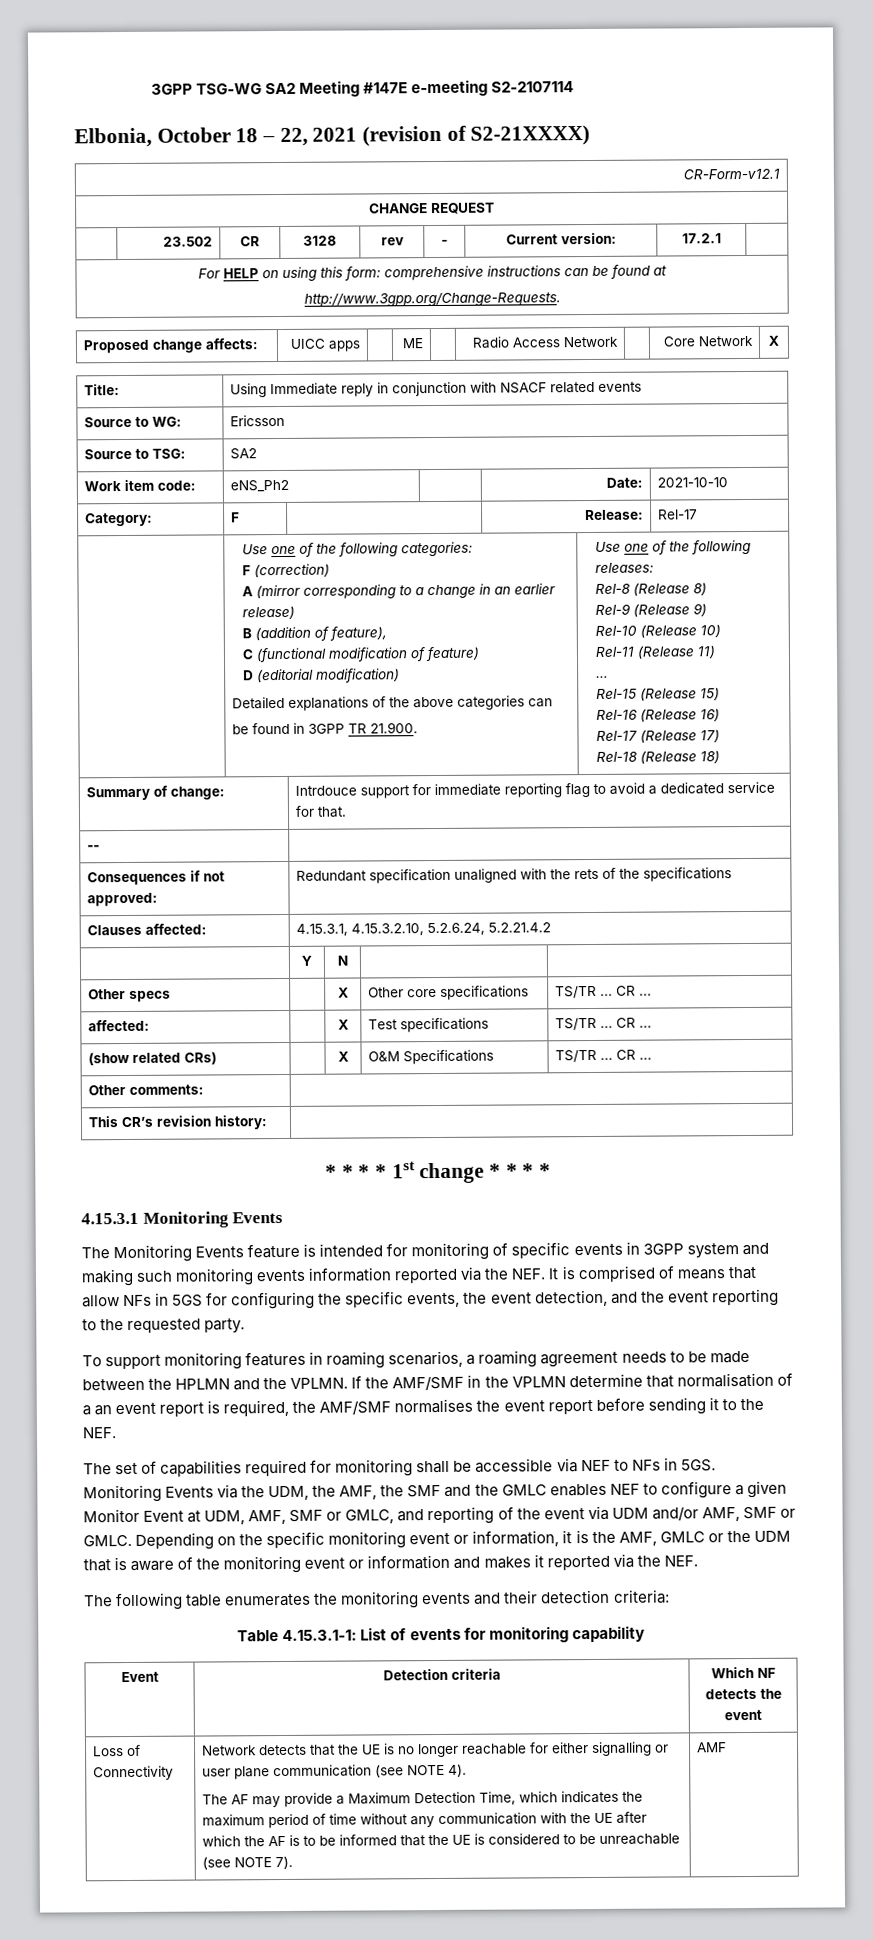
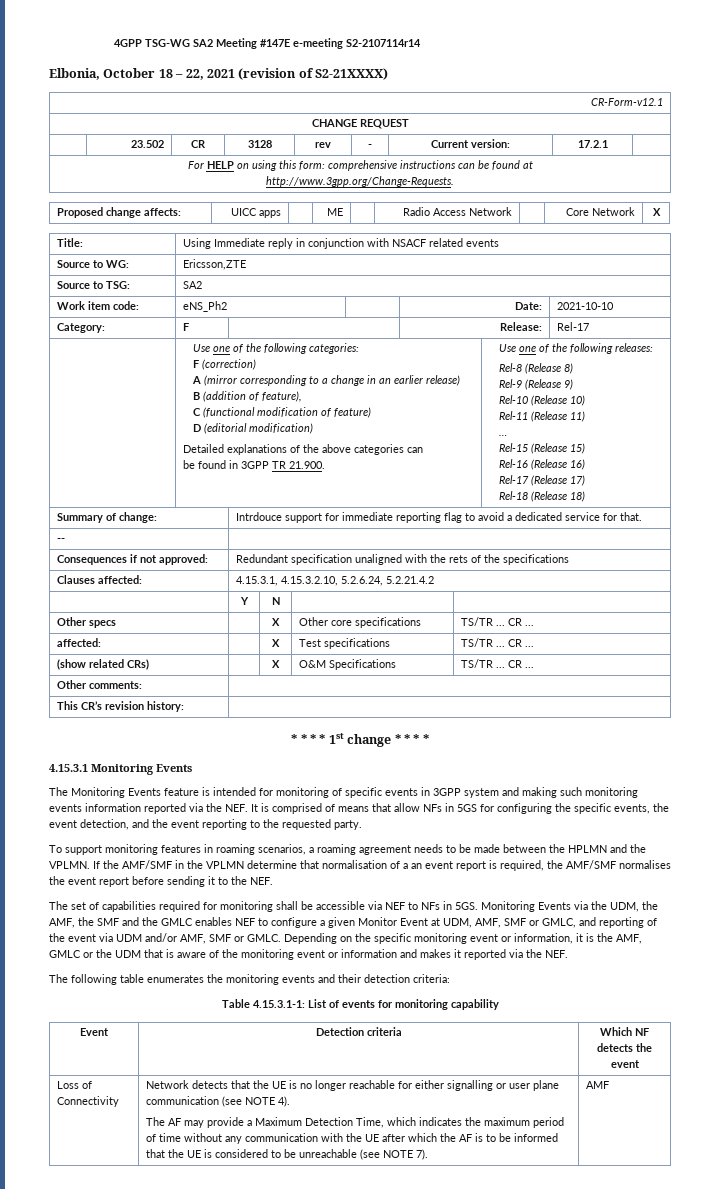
- 3GPP TSG-WG SA2 Meeting #147E e-meeting S2-2107114
+ 4GPP TSG-WG SA2 Meeting #147E e-meeting S2-2107114r14
- Source to WG: | Ericsson
+ Source to WG: | Ericsson,ZTE

